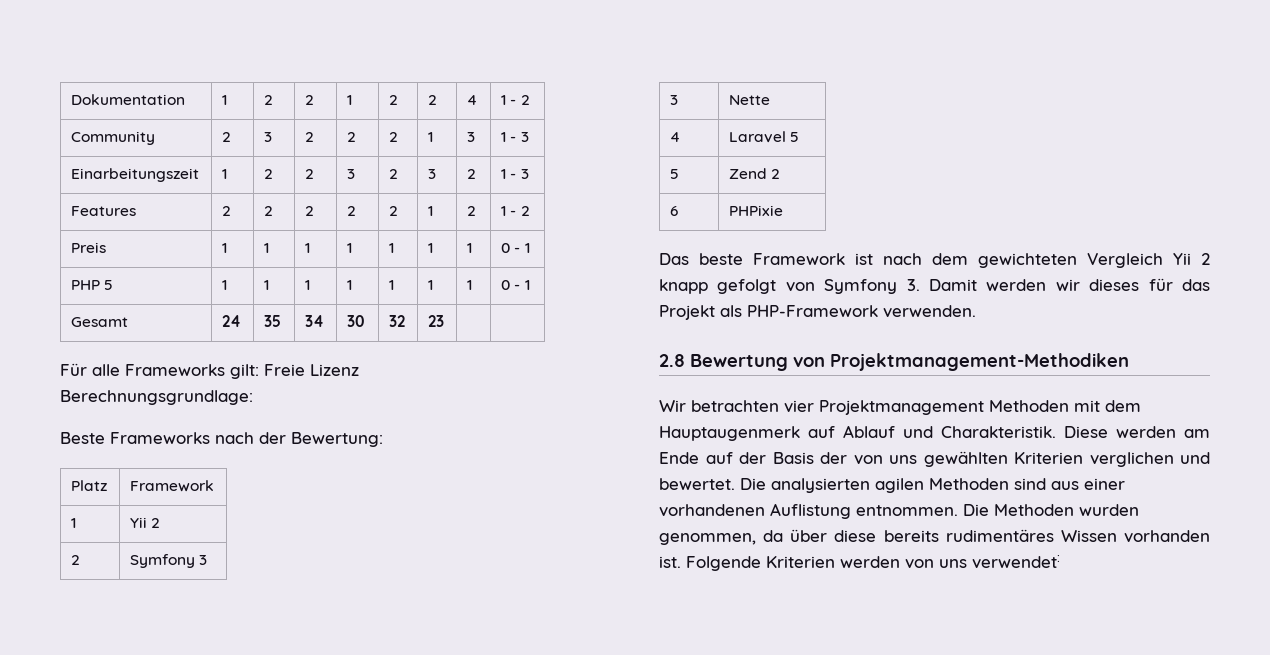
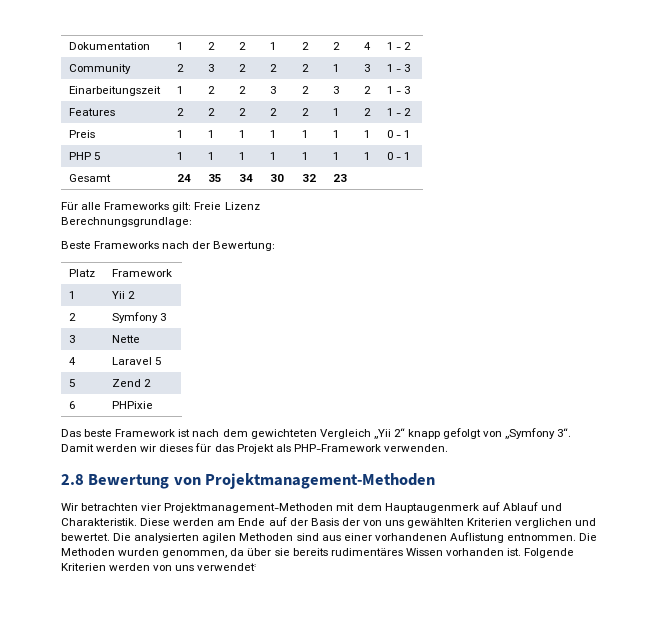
- Das beste Framework ist nach dem gewichteten Vergleich Yii 2 knapp gefolgt von Symfony 3. Damit werden wir dieses für das Projekt als PHP-Framework verwenden.
+ Das beste Framework ist nach dem gewichteten Vergleich „Yii 2“ knapp gefolgt von „Symfony 3“. Damit werden wir dieses für das Projekt als PHP-Framework verwenden.
- 2.8 Bewertung von Projektmanagement-Methodiken
+ 2.8 Bewertung von Projektmanagement-Methoden
- Wir betrachten vier Projektmanagement Methoden mit dem Hauptaugenmerk auf Ablauf und Charakteristik.
+ Wir betrachten vier Projektmanagement-Methoden mit dem Hauptaugenmerk auf Ablauf und Charakteristik.
- Die Methoden wurden genommen, da über diese bereits rudimentäres Wissen vorhanden ist.
+ Die Methoden wurden genommen, da über sie bereits rudimentäres Wissen vorhanden ist.

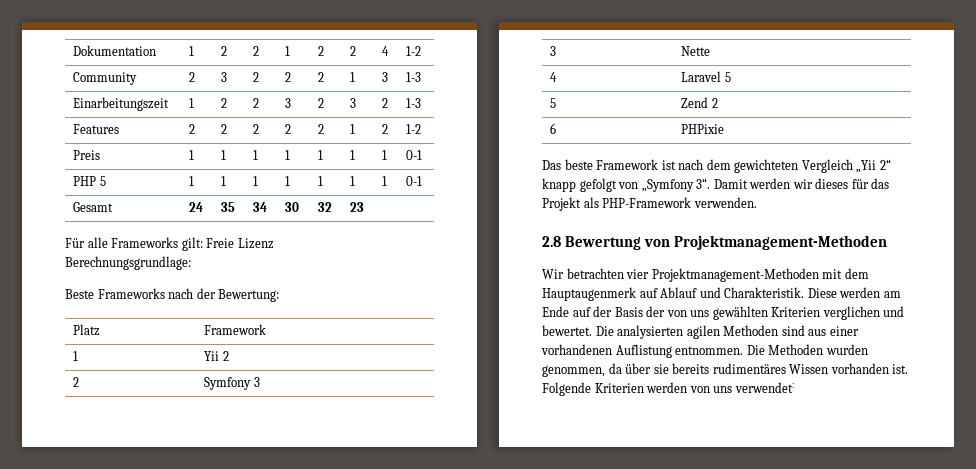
- Dokumentation | 1 | 2 | 2 | 1 | 2 | 2 | 4 | 1 - 2
+ Dokumentation | 1 | 2 | 2 | 1 | 2 | 2 | 4 | 1-2
- Community | 2 | 3 | 2 | 2 | 2 | 1 | 3 | 1 - 3
+ Community | 2 | 3 | 2 | 2 | 2 | 1 | 3 | 1-3
- Einarbeitungszeit | 1 | 2 | 2 | 3 | 2 | 3 | 2 | 1 - 3
+ Einarbeitungszeit | 1 | 2 | 2 | 3 | 2 | 3 | 2 | 1-3
- Features | 2 | 2 | 2 | 2 | 2 | 1 | 2 | 1 - 2
+ Features | 2 | 2 | 2 | 2 | 2 | 1 | 2 | 1-2
- Preis | 1 | 1 | 1 | 1 | 1 | 1 | 1 | 0 - 1
+ Preis | 1 | 1 | 1 | 1 | 1 | 1 | 1 | 0-1
- PHP 5 | 1 | 1 | 1 | 1 | 1 | 1 | 1 | 0 - 1
+ PHP 5 | 1 | 1 | 1 | 1 | 1 | 1 | 1 | 0-1

